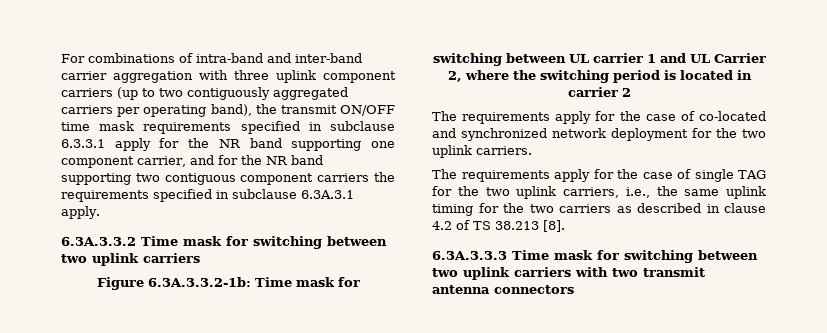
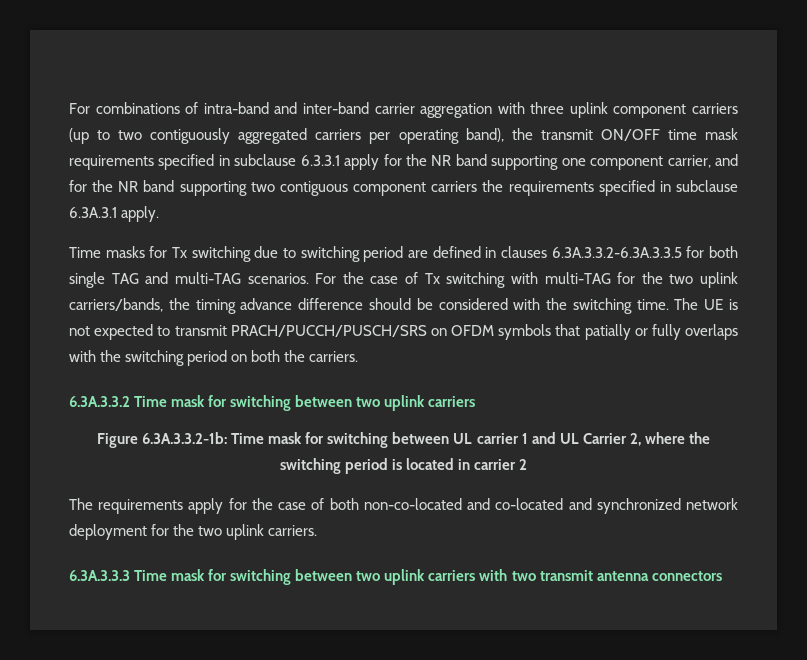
+ Time masks for Tx switching due to switching period are defined in clauses 6.3A.3.3.2-6.3A.3.3.5 for both single TAG and multi-TAG scenarios. For the case of Tx switching with multi-TAG for the two uplink carriers/bands, the timing advance difference should be considered with the switching time. The UE is not expected to transmit PRACH/PUCCH/PUSCH/SRS on OFDM symbols that patially or fully overlaps with the switching period on both the carriers.
- The requirements apply for the case of co-located and synchronized network deployment for the two uplink carriers.
+ The requirements apply for the case of both non-co-located and co-located and synchronized network deployment for the two uplink carriers.
- The requirements apply for the case of single TAG for the two uplink carriers, i.e., the same uplink timing for the two carriers as described in clause 4.2 of TS 38.213 [8].

